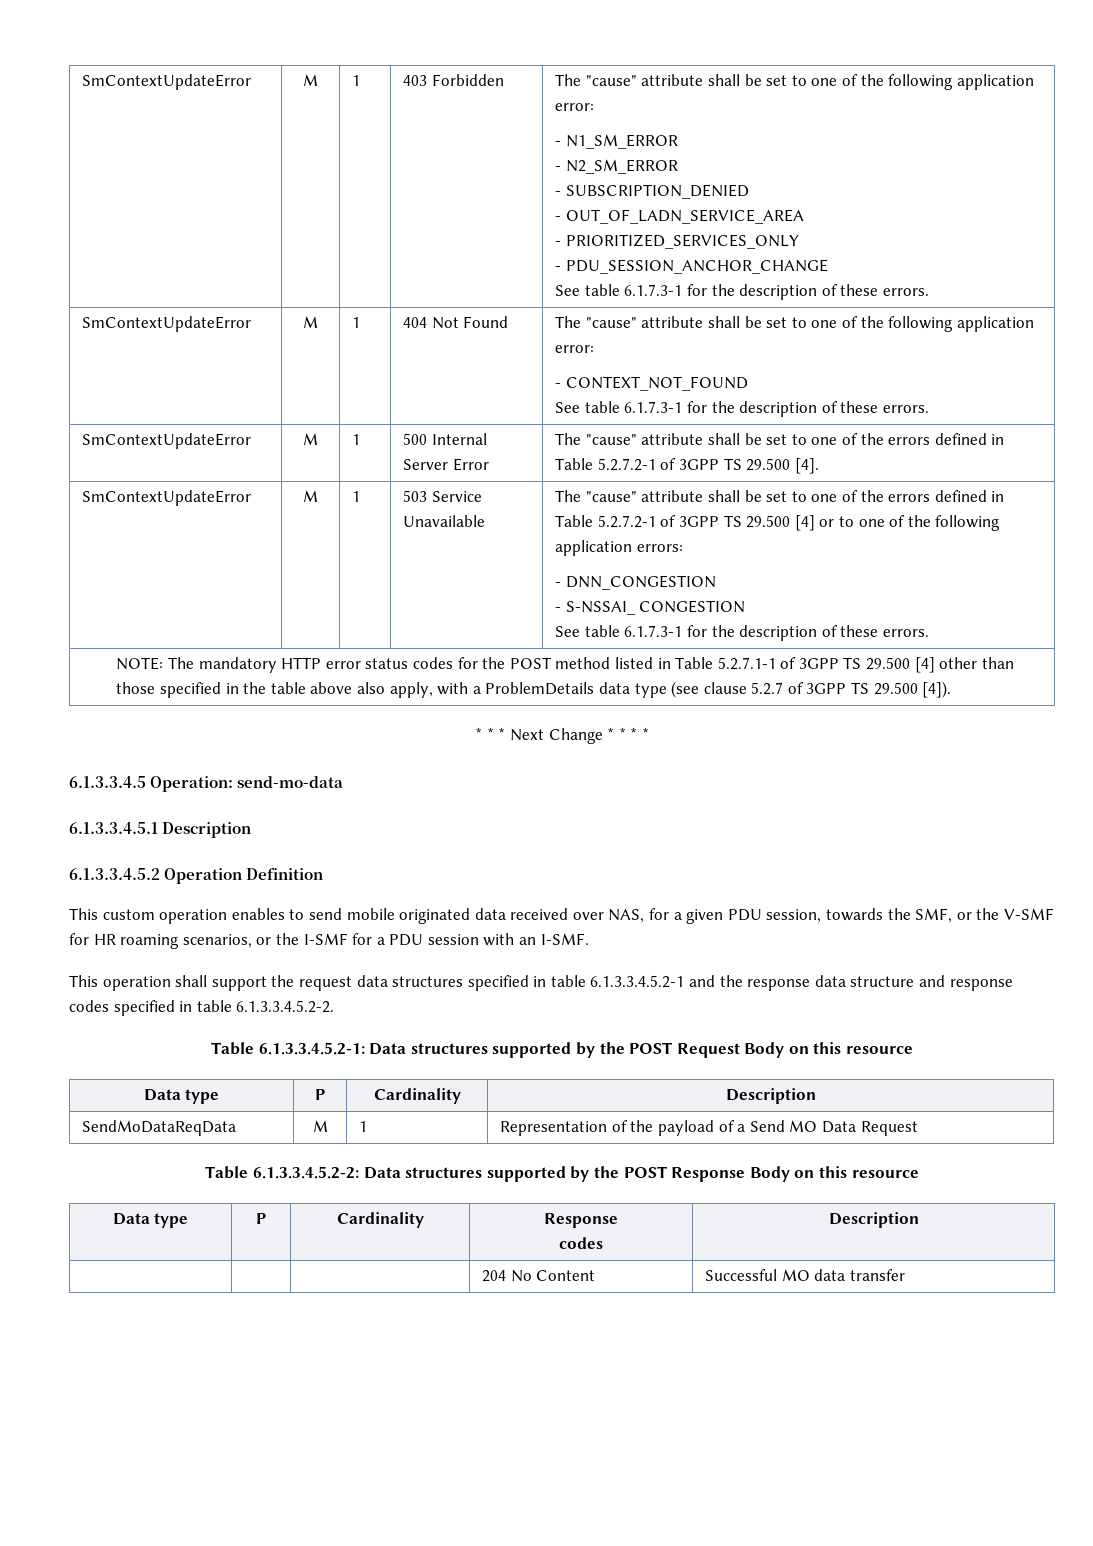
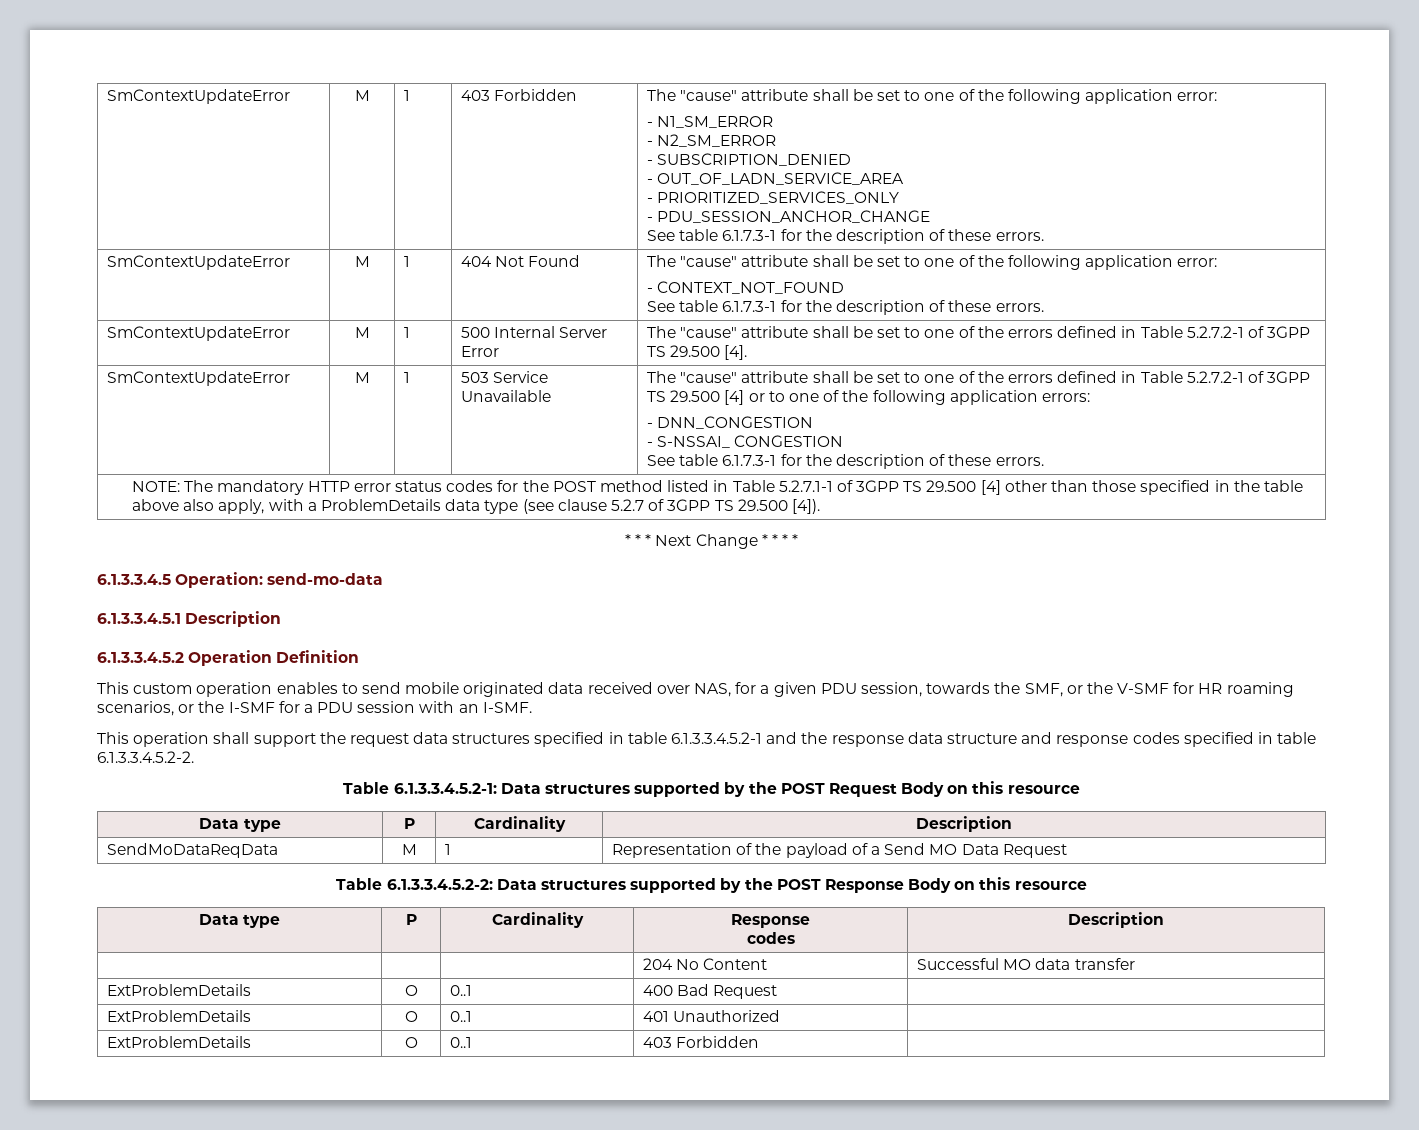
+ ExtProblemDetails | O | 0..1 | 400 Bad Request |
+ ExtProblemDetails | O | 0..1 | 401 Unauthorized |
+ ExtProblemDetails | O | 0..1 | 403 Forbidden |

